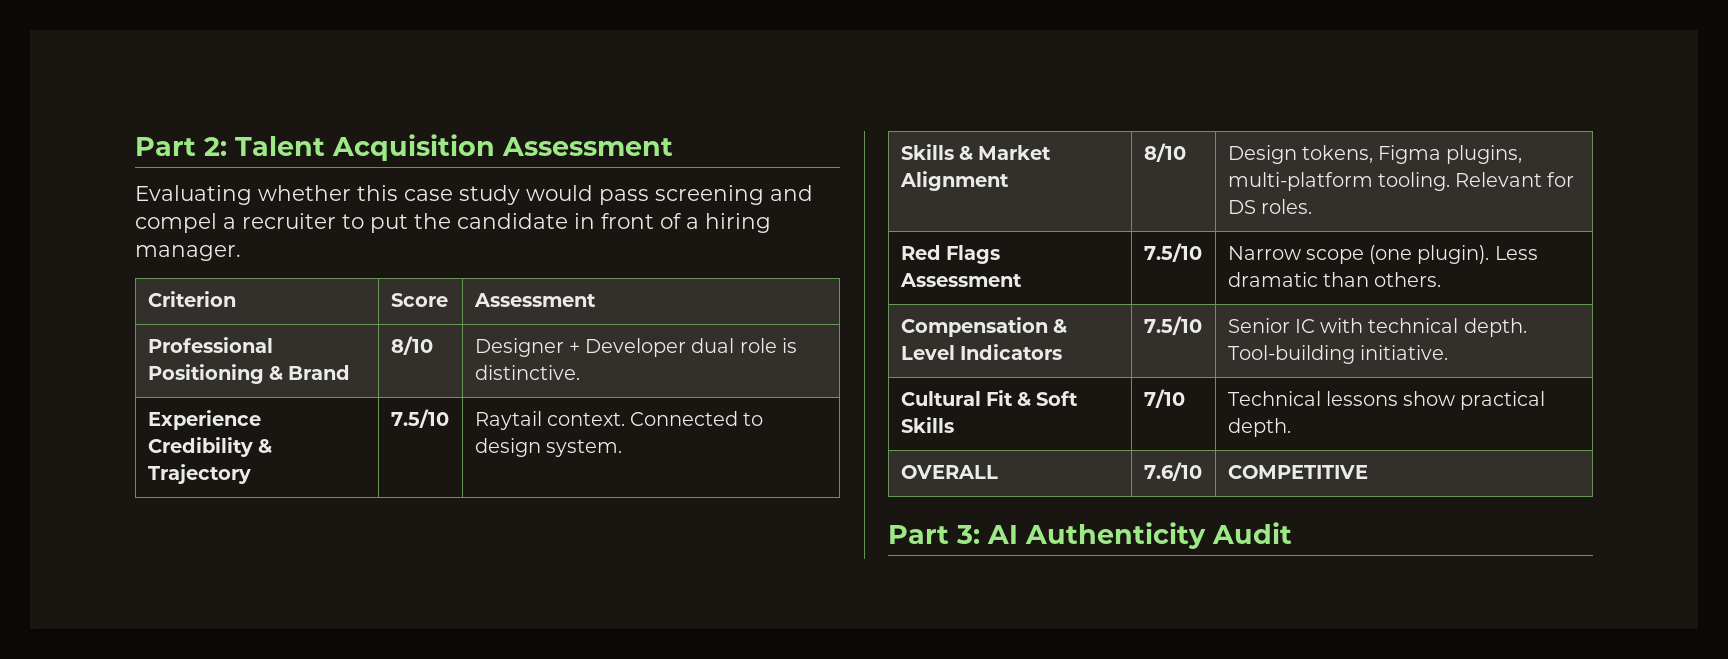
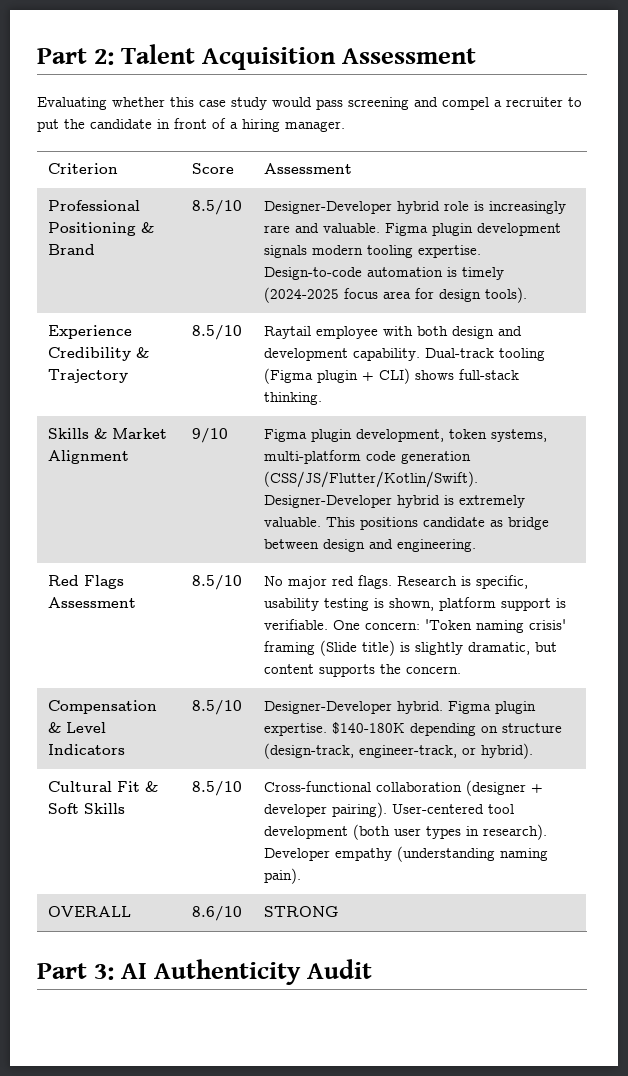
- Professional Positioning & Brand | 8/10 | Designer + Developer dual role is distinctive.
+ Professional Positioning & Brand | 8.5/10 | Designer-Developer hybrid role is increasingly rare and valuable. Figma plugin development signals modern tooling expertise. Design-to-code automation is timely (2024-2025 focus area for design tools).
- Experience Credibility & Trajectory | 7.5/10 | Raytail context. Connected to design system.
- Skills & Market Alignment | 8/10 | Design tokens, Figma plugins, multi-platform tooling. Relevant for DS roles.
- Red Flags Assessment | 7.5/10 | Narrow scope (one plugin). Less dramatic than others.
- Compensation & Level Indicators | 7.5/10 | Senior IC with technical depth. Tool-building initiative.
+ Experience Credibility & Trajectory | 8.5/10 | Raytail employee with both design and development capability. Dual-track tooling (Figma plugin + CLI) shows full-stack thinking.
+ Skills & Market Alignment | 9/10 | Figma plugin development, token systems, multi-platform code generation (CSS/JS/Flutter/Kotlin/Swift). Designer-Developer hybrid is extremely valuable. This positions candidate as bridge between design and engineering.
+ Red Flags Assessment | 8.5/10 | No major red flags. Research is specific, usability testing is shown, platform support is verifiable. One concern: 'Token naming crisis' framing (Slide title) is slightly dramatic, but content supports the concern.
+ Compensation & Level Indicators | 8.5/10 | Designer-Developer hybrid. Figma plugin expertise. $140-180K depending on structure (design-track, engineer-track, or hybrid).
- Cultural Fit & Soft Skills | 7/10 | Technical lessons show practical depth.
+ Cultural Fit & Soft Skills | 8.5/10 | Cross-functional collaboration (designer + developer pairing). User-centered tool development (both user types in research). Developer empathy (understanding naming pain).
- OVERALL | 7.6/10 | COMPETITIVE
+ OVERALL | 8.6/10 | STRONG

